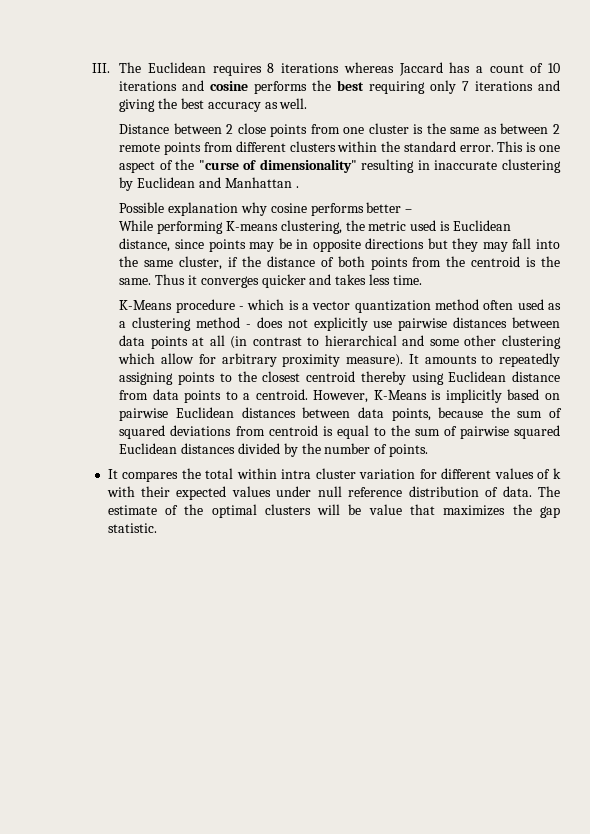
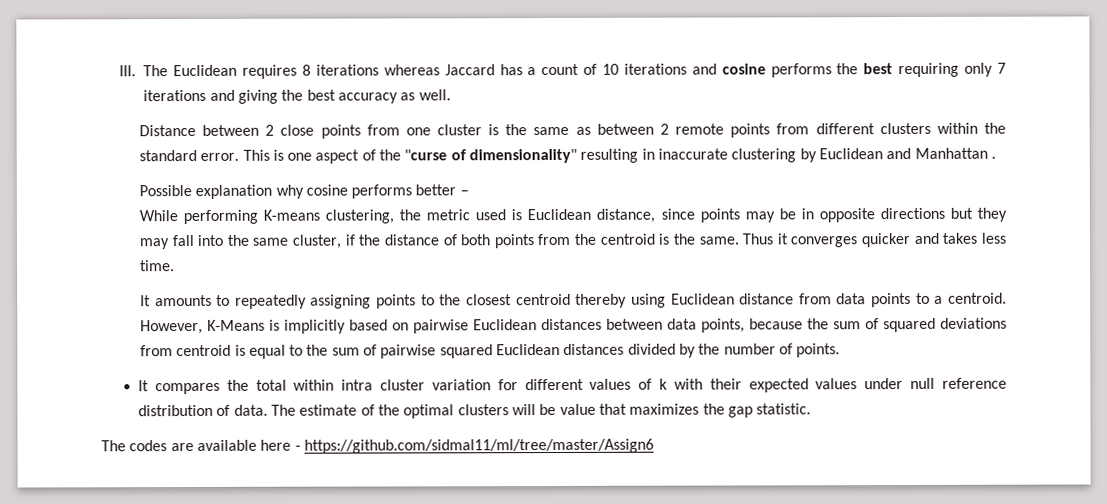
- K-Means procedure - which is a vector quantization method often used as a clustering method - does not explicitly use pairwise distances between data points at all (in contrast to hierarchical and some other clustering which allow for arbitrary proximity measure).
+ The codes are available here - https://github.com/sidmal11/ml/tree/master/Assign6

